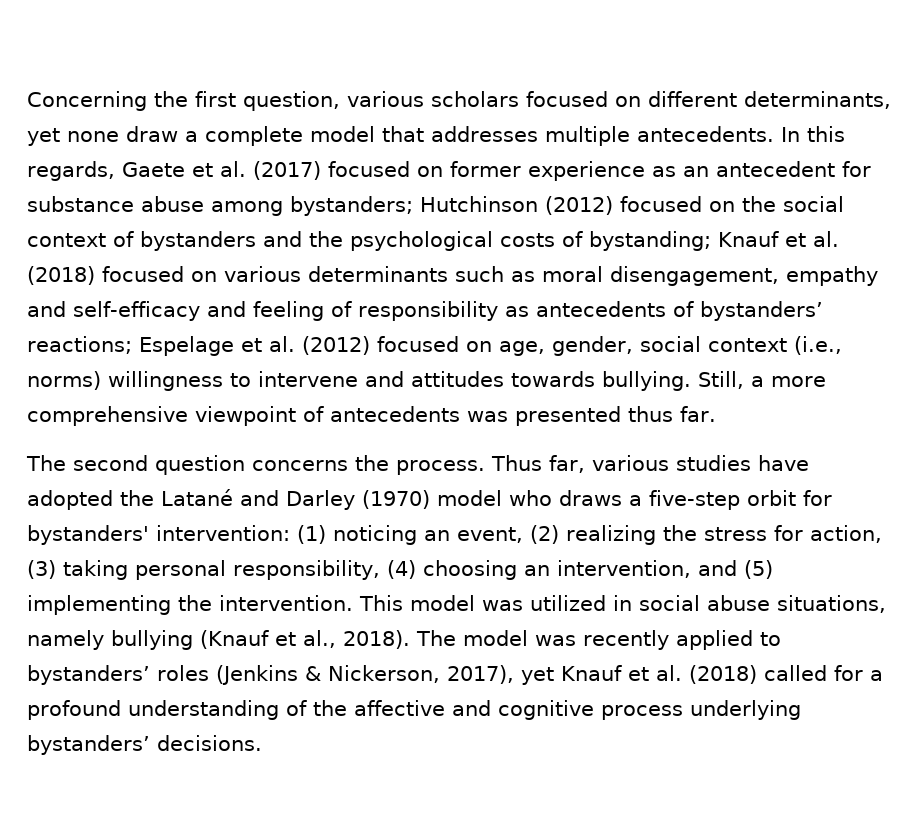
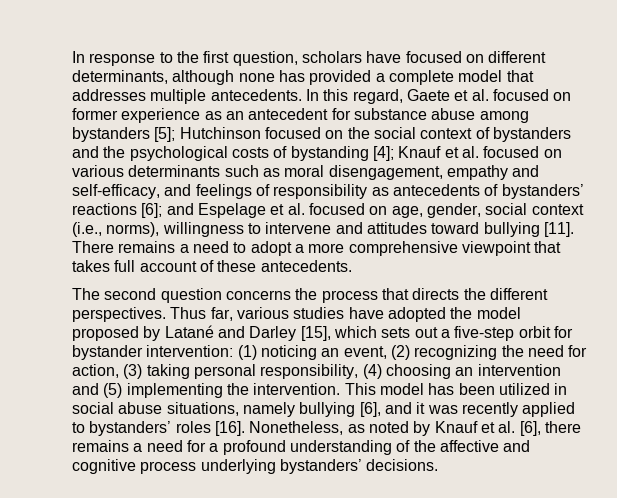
- Concerning the first question, various scholars focused on different determinants, yet none draw a complete model that addresses multiple antecedents.
+ In response to the first question, scholars have focused on different determinants, although none has provided a complete model that addresses multiple antecedents.
- In this regards, Gaete et al. (2017) focused on former experience as an antecedent for substance abuse among bystanders; Hutchinson (2012) focused on the social context of bystanders and the psychological costs of bystanding; Knauf et al. (2018) focused on various determinants such as moral disengagement, empathy and self-efficacy and feeling of responsibility as antecedents of bystanders’ reactions; Espelage et al. (2012) focused on age, gender, social context (i.e., norms) willingness to intervene and attitudes towards bullying. Still, a more comprehensive viewpoint of antecedents was presented thus far.
+ In this regard, Gaete et al. focused on former experience as an antecedent for substance abuse among bystanders [5]; Hutchinson focused on the social context of bystanders and the psychological costs of bystanding [4]; Knauf et al. focused on various determinants such as moral disengagement, empathy and self-efficacy, and feelings of responsibility as antecedents of bystanders’ reactions [6]; and Espelage et al. focused on age, gender, social context (i.e., norms), willingness to intervene and attitudes toward bullying [11]. There remains a need to adopt a more comprehensive viewpoint that takes full account of these antecedents.
- The second question concerns the process.
+ The second question concerns the process that directs the different perspectives.
- Thus far, various studies have adopted the Latané and Darley (1970) model who draws a five-step orbit for bystanders' intervention: (1) noticing an event, (2) realizing the stress for action, (3) taking personal responsibility, (4) choosing an intervention, and (5) implementing the intervention.
+ Thus far, various studies have adopted the model proposed by Latané and Darley [15], which sets out a five-step orbit for bystander intervention: (1) noticing an event, (2) recognizing the need for action, (3) taking personal responsibility, (4) choosing an intervention and (5) implementing the intervention.
- This model was utilized in social abuse situations, namely bullying (Knauf et al., 2018). The model was recently applied to bystanders’ roles (Jenkins & Nickerson, 2017), yet Knauf et al. (2018) called for a profound understanding of the affective and cognitive process underlying bystanders’ decisions.
+ This model has been utilized in social abuse situations, namely bullying [6], and it was recently applied to bystanders’ roles [16]. Nonetheless, as noted by Knauf et al. [6], there remains a need for a profound understanding of the affective and cognitive process underlying bystanders’ decisions.

